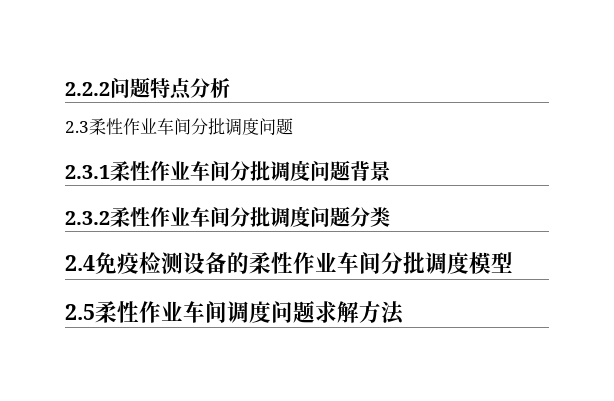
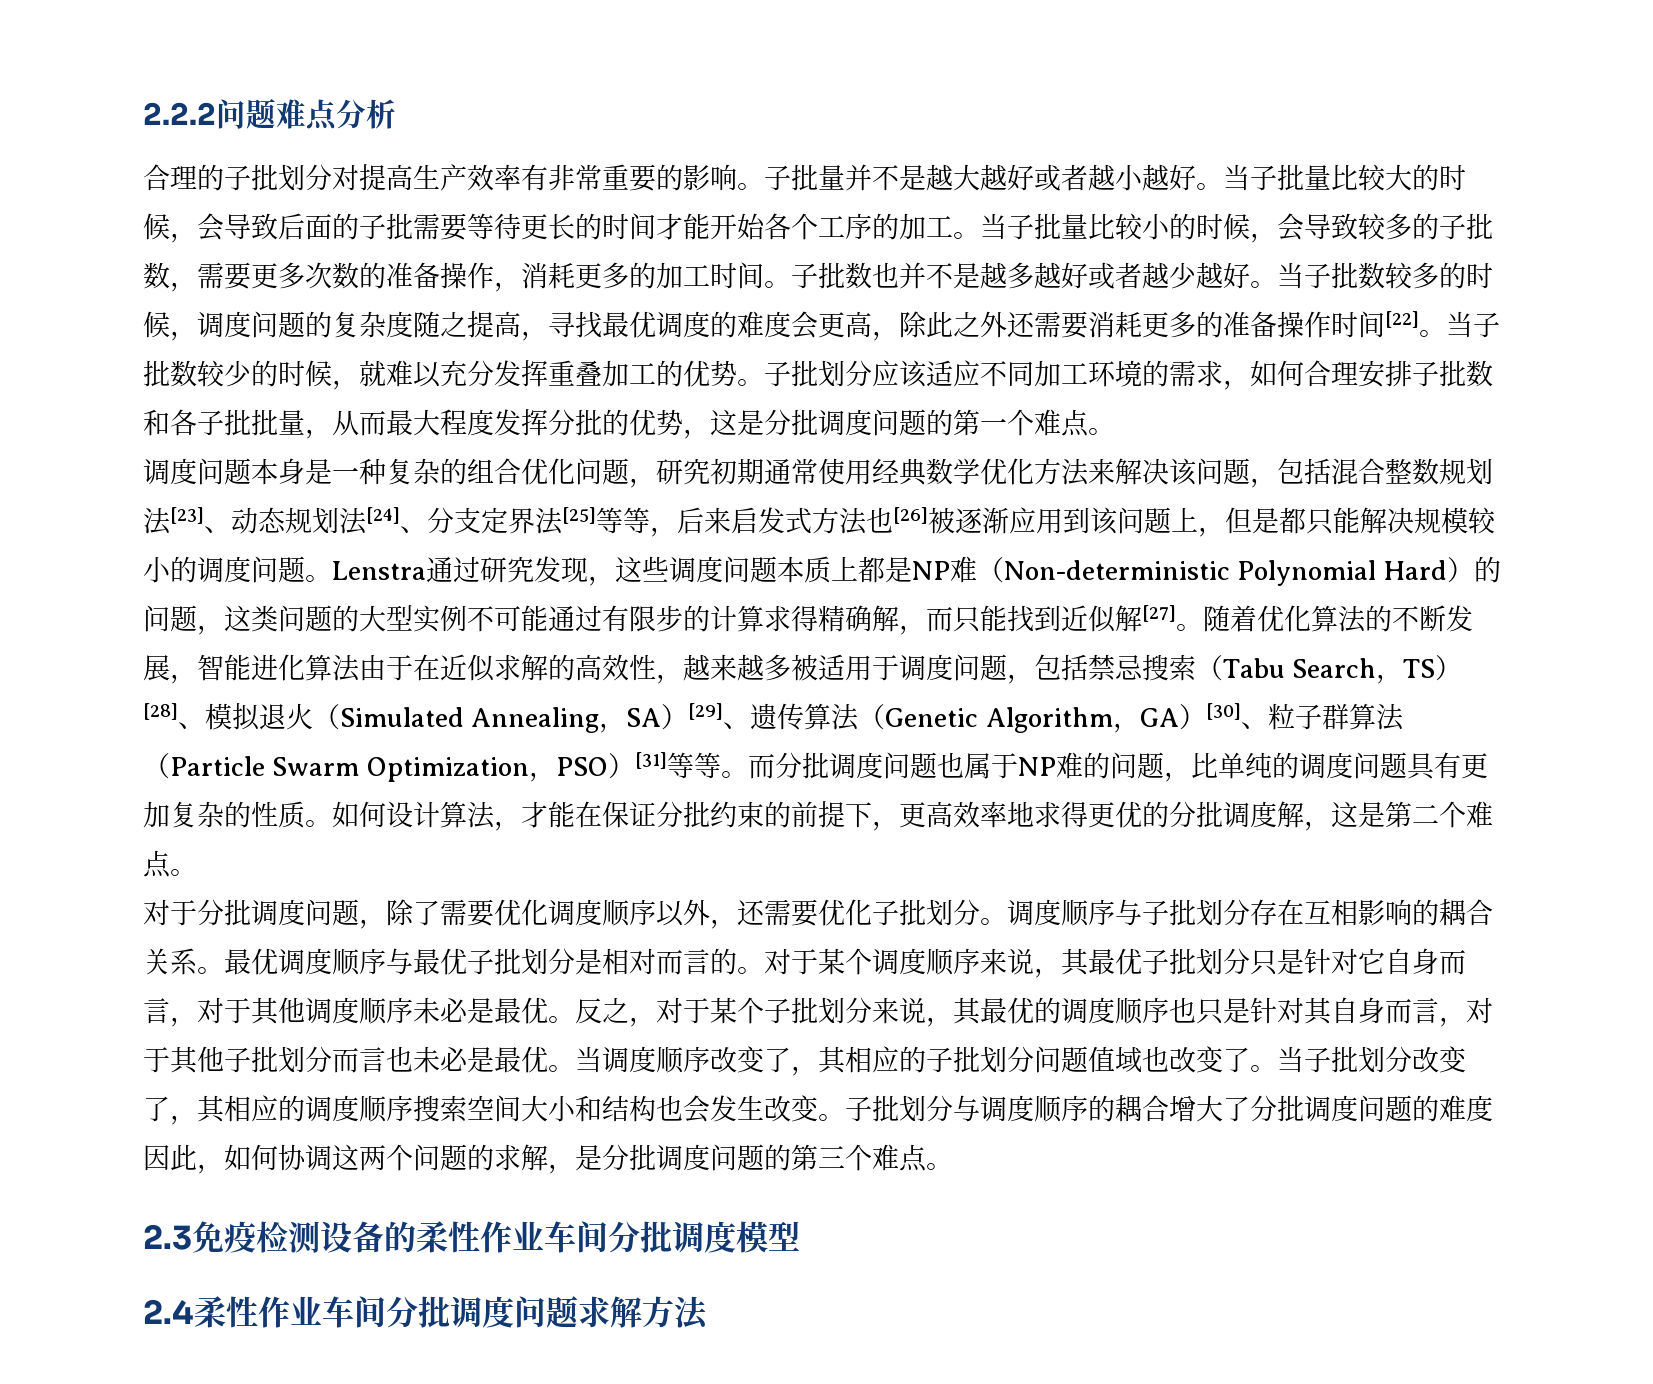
- 2.2.2问题特点分析
+ 2.2.2问题难点分析
- 2.3柔性作业车间分批调度问题
- 2.3.1柔性作业车间分批调度问题背景
- 2.3.2柔性作业车间分批调度问题分类
- 2.4免疫检测设备的柔性作业车间分批调度模型
+ 合理的子批划分对提高生产效率有非常重要的影响。子批量并不是越大越好或者越小越好。当子批量比较大的时候，会导致后面的子批需要等待更长的时间才能开始各个工序的加工。当子批量比较小的时候，会导致较多的子批数，需要更多次数的准备操作，消耗更多的加工时间。子批数也并不是越多越好或者越少越好。当子批数较多的时候，调度问题的复杂度随之提高，寻找最优调度的难度会更高，除此之外还需要消耗更多的准备操作时间[22]。当子批数较少的时候，就难以充分发挥重叠加工的优势。子批划分应该适应不同加工环境的需求，如何合理安排子批数和各子批批量，从而最大程度发挥分批的优势，这是分批调度问题的第一个难点。
+ 调度问题本身是一种复杂的组合优化问题，研究初期通常使用经典数学优化方法来解决该问题，包括混合整数规划法[23]、动态规划法[24]、分支定界法[25]等等，后来启发式方法也[26]被逐渐应用到该问题上，但是都只能解决规模较小的调度问题。Lenstra通过研究发现，这些调度问题本质上都是NP难（Non-deterministic Polynomial Hard）的问题，这类问题的大型实例不可能通过有限步的计算求得精确解，而只能找到近似解[27]。随着优化算法的不断发展，智能进化算法由于在近似求解的高效性，越来越多被适用于调度问题，包括禁忌搜索（Tabu Search，TS）[28]、模拟退火（Simulated Annealing，SA）[29]、遗传算法（Genetic Algorithm，GA）[30]、粒子群算法（Particle Swarm Optimization，PSO）[31]等等。而分批调度问题也属于NP难的问题，比单纯的调度问题具有更加复杂的性质。如何设计算法，才能在保证分批约束的前提下，更高效率地求得更优的分批调度解，这是第二个难点。
+ 对于分批调度问题，除了需要优化调度顺序以外，还需要优化子批划分。调度顺序与子批划分存在互相影响的耦合关系。最优调度顺序与最优子批划分是相对而言的。对于某个调度顺序来说，其最优子批划分只是针对它自身而言，对于其他调度顺序未必是最优。反之，对于某个子批划分来说，其最优的调度顺序也只是针对其自身而言，对于其他子批划分而言也未必是最优。当调度顺序改变了，其相应的子批划分问题值域也改变了。当子批划分改变了，其相应的调度顺序搜索空间大小和结构也会发生改变。子批划分与调度顺序的耦合增大了分批调度问题的难度因此，如何协调这两个问题的求解，是分批调度问题的第三个难点。
+ 2.3免疫检测设备的柔性作业车间分批调度模型
- 2.5柔性作业车间调度问题求解方法
+ 2.4柔性作业车间分批调度问题求解方法

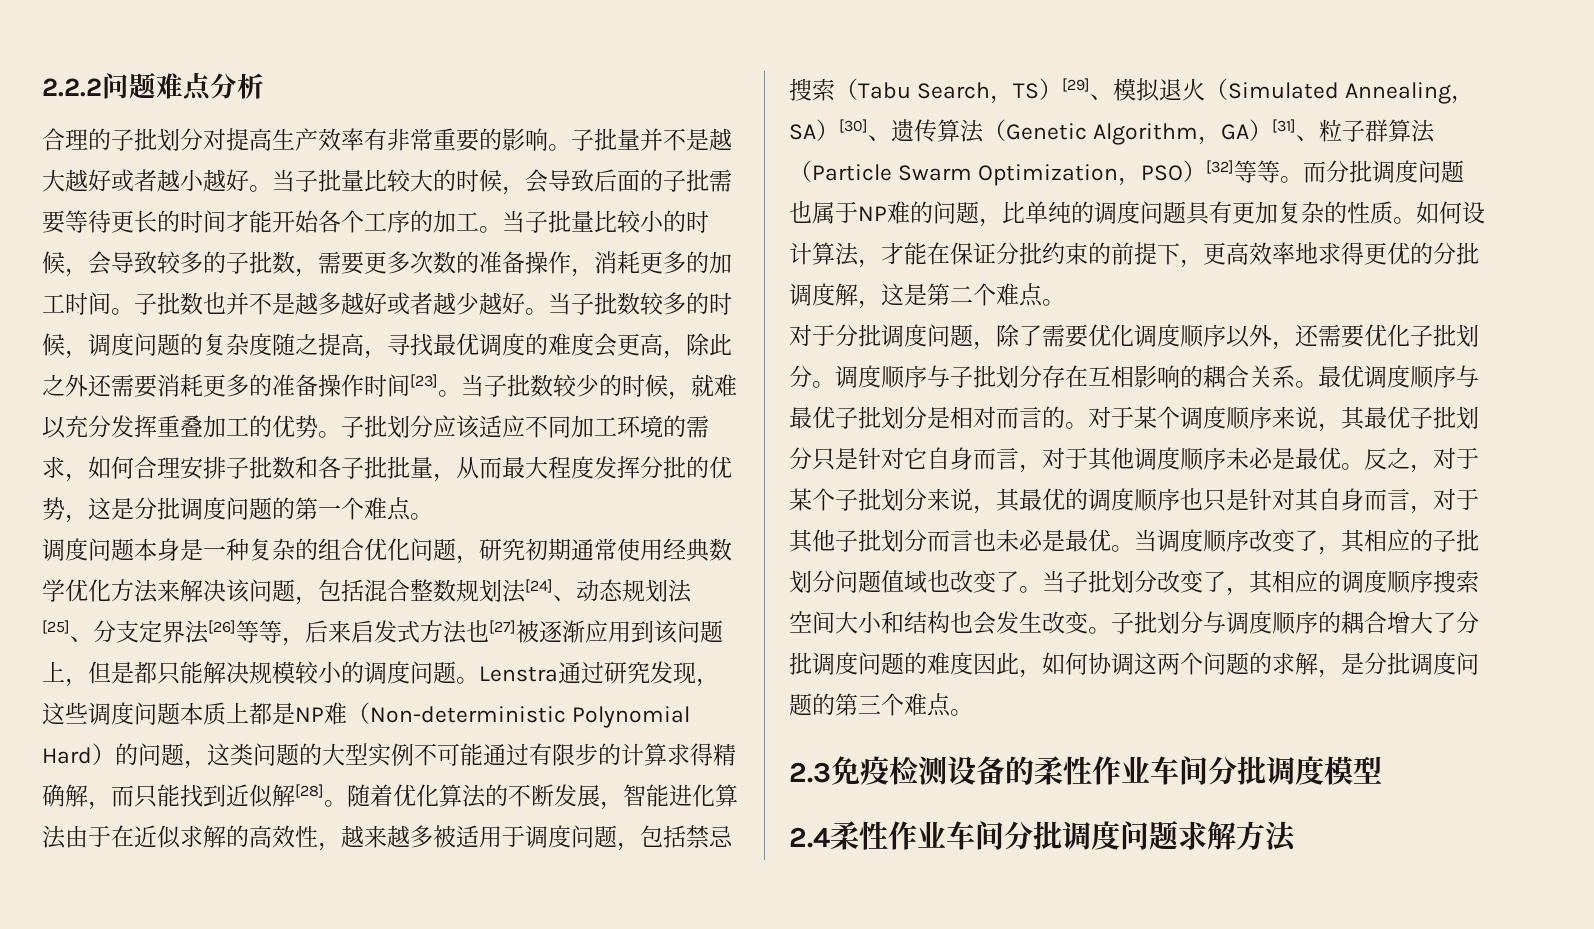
- 当子批数较多的时候，调度问题的复杂度随之提高，寻找最优调度的难度会更高，除此之外还需要消耗更多的准备操作时间[22]。
+ 当子批数较多的时候，调度问题的复杂度随之提高，寻找最优调度的难度会更高，除此之外还需要消耗更多的准备操作时间[23]。
- 调度问题本身是一种复杂的组合优化问题，研究初期通常使用经典数学优化方法来解决该问题，包括混合整数规划法[23]、动态规划法[24]、分支定界法[25]等等，后来启发式方法也[26]被逐渐应用到该问题上，但是都只能解决规模较小的调度问题。
+ 调度问题本身是一种复杂的组合优化问题，研究初期通常使用经典数学优化方法来解决该问题，包括混合整数规划法[24]、动态规划法[25]、分支定界法[26]等等，后来启发式方法也[27]被逐渐应用到该问题上，但是都只能解决规模较小的调度问题。
- Lenstra通过研究发现，这些调度问题本质上都是NP难（Non-deterministic Polynomial Hard）的问题，这类问题的大型实例不可能通过有限步的计算求得精确解，而只能找到近似解[27]。
+ Lenstra通过研究发现，这些调度问题本质上都是NP难（Non-deterministic Polynomial Hard）的问题，这类问题的大型实例不可能通过有限步的计算求得精确解，而只能找到近似解[28]。
- 随着优化算法的不断发展，智能进化算法由于在近似求解的高效性，越来越多被适用于调度问题，包括禁忌搜索（Tabu Search，TS）[28]、模拟退火（Simulated Annealing，SA）[29]、遗传算法（Genetic Algorithm，GA）[30]、粒子群算法（Particle Swarm Optimization，PSO）[31]等等。
+ 随着优化算法的不断发展，智能进化算法由于在近似求解的高效性，越来越多被适用于调度问题，包括禁忌搜索（Tabu Search，TS）[29]、模拟退火（Simulated Annealing，SA）[30]、遗传算法（Genetic Algorithm，GA）[31]、粒子群算法（Particle Swarm Optimization，PSO）[32]等等。

